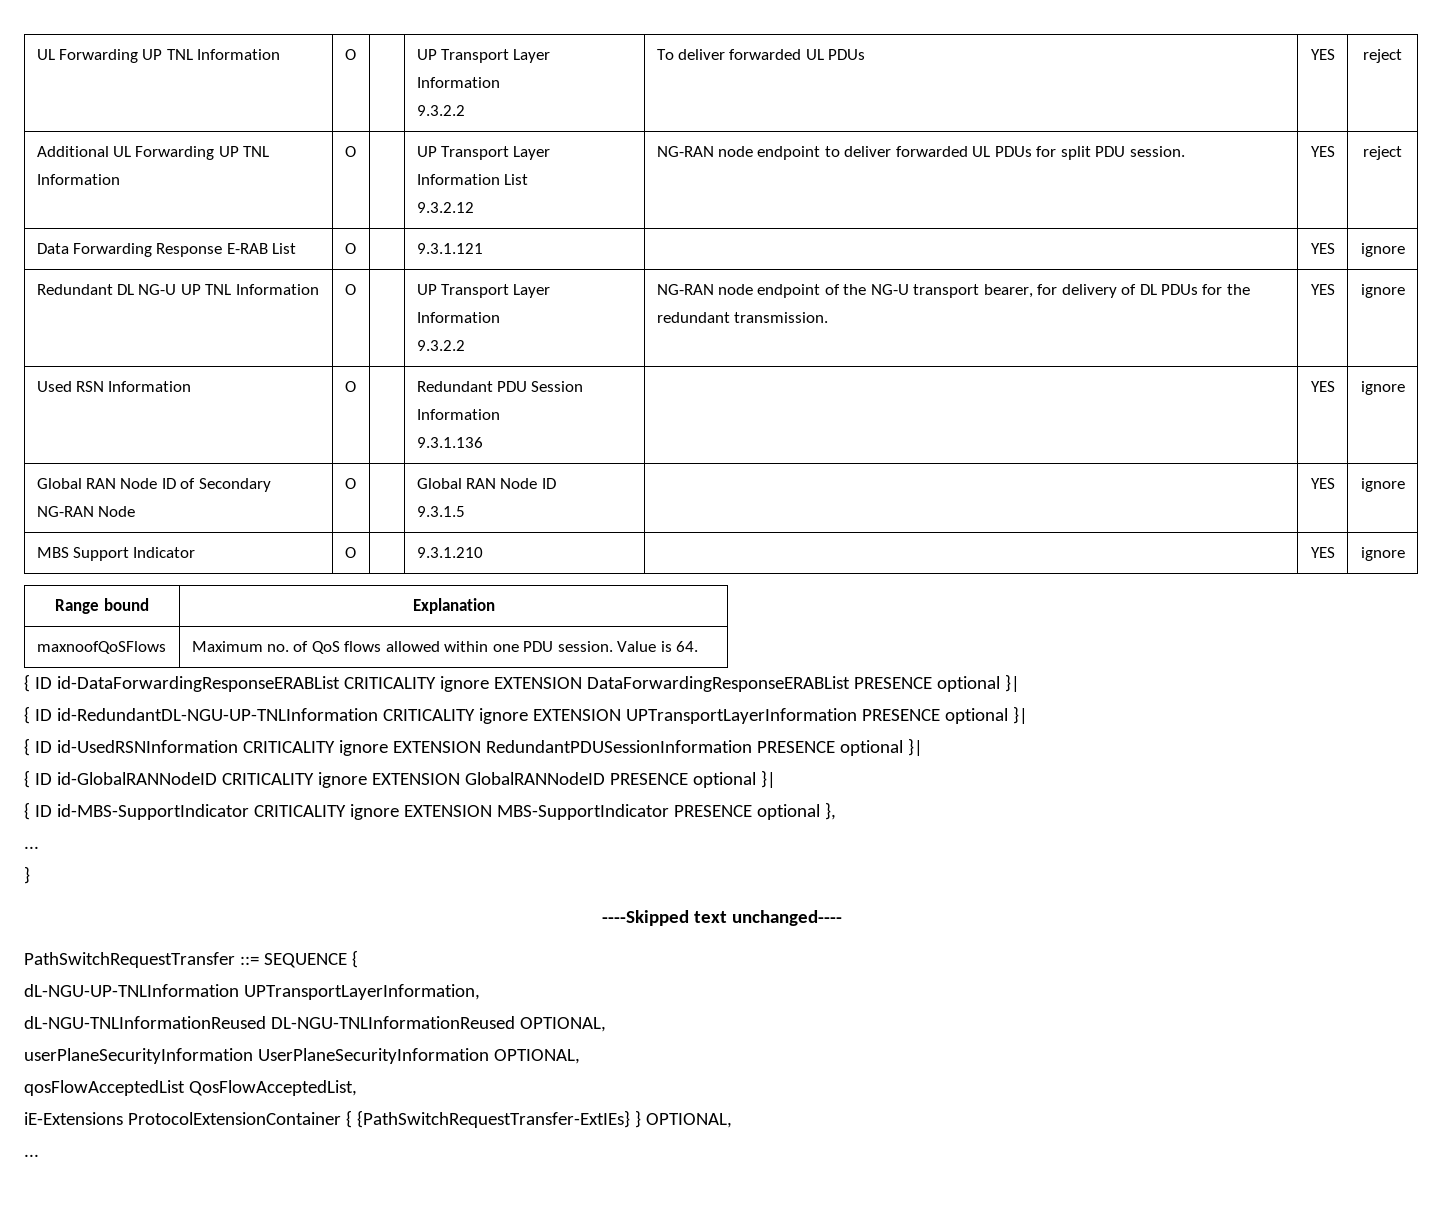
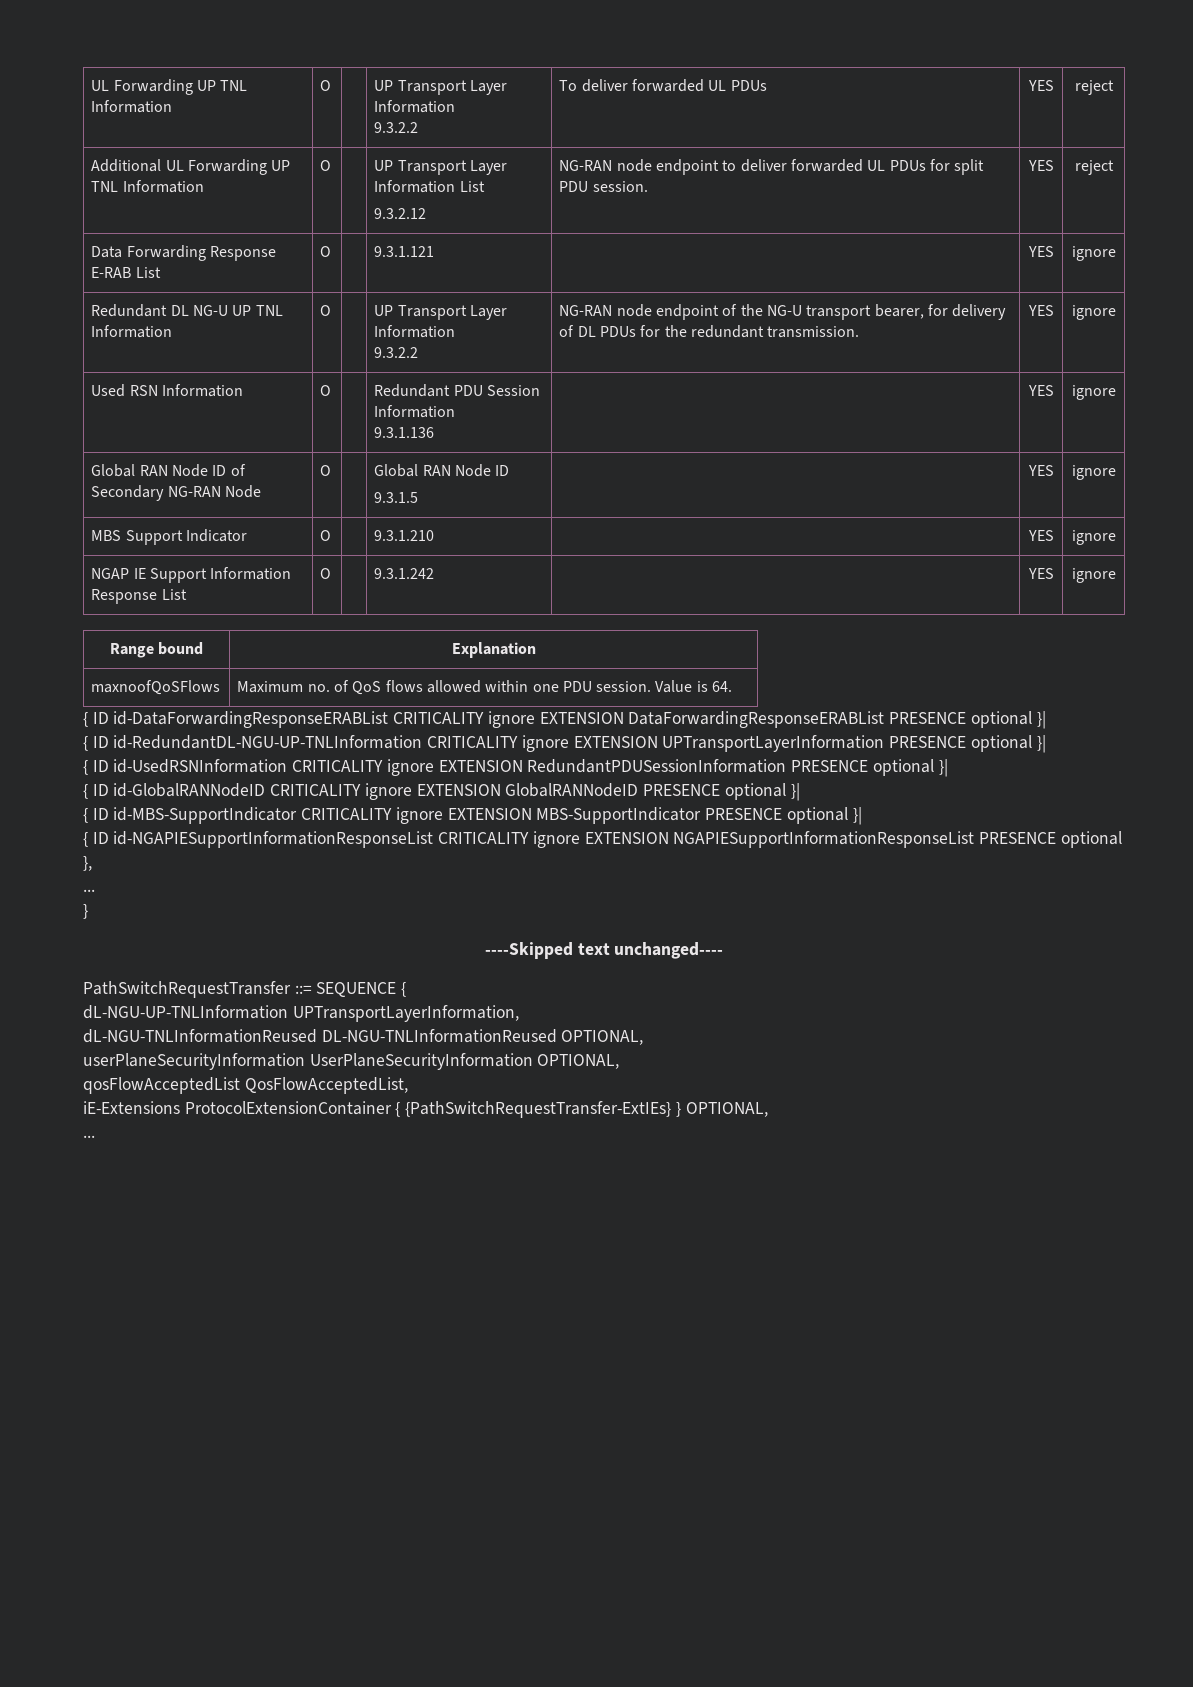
+ NGAP IE Support Information Response List | O | | 9.3.1.242 | | YES | ignore
- { ID id-MBS-SupportIndicator CRITICALITY ignore EXTENSION MBS-SupportIndicator PRESENCE optional },
+ { ID id-MBS-SupportIndicator CRITICALITY ignore EXTENSION MBS-SupportIndicator PRESENCE optional }|
+ { ID id-NGAPIESupportInformationResponseList CRITICALITY ignore EXTENSION NGAPIESupportInformationResponseList PRESENCE optional },

